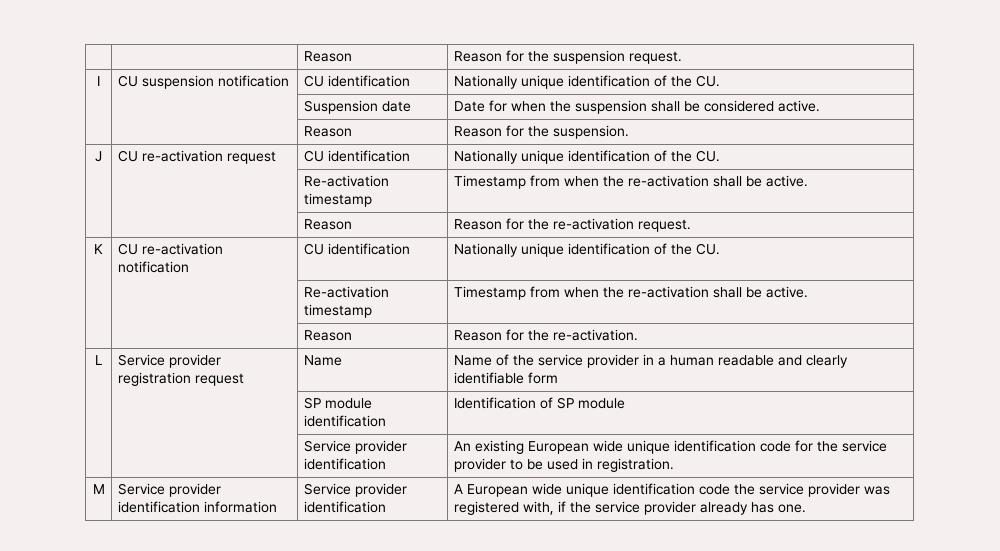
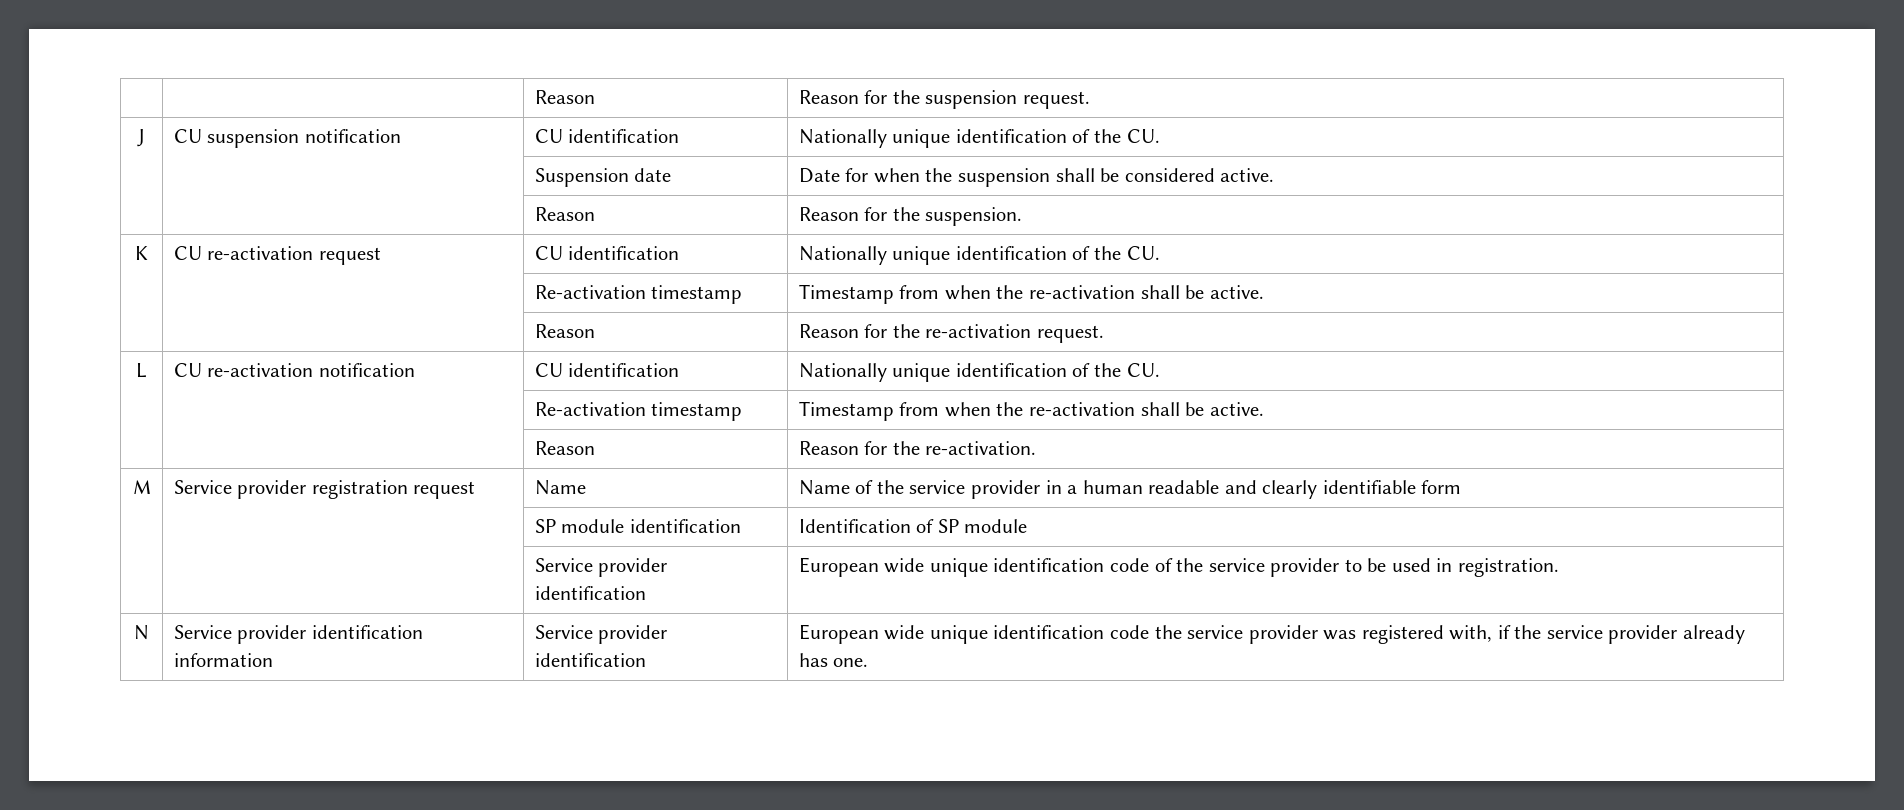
- I | CU suspension notification | CU identification | Nationally unique identification of the CU.
+ J | CU suspension notification | CU identification | Nationally unique identification of the CU.
- J | CU re-activation request | CU identification | Nationally unique identification of the CU.
+ K | CU re-activation request | CU identification | Nationally unique identification of the CU.
- K | CU re-activation notification | CU identification | Nationally unique identification of the CU.
+ L | CU re-activation notification | CU identification | Nationally unique identification of the CU.
- L | Service provider registration request | Name | Name of the service provider in a human readable and clearly identifiable form
+ M | Service provider registration request | Name | Name of the service provider in a human readable and clearly identifiable form
- | | Service provider identification | An existing European wide unique identification code for the service provider to be used in registration.
+ | | Service provider identification | European wide unique identification code of the service provider to be used in registration.
- M | Service provider identification information | Service provider identification | A European wide unique identification code the service provider was registered with, if the service provider already has one.
+ N | Service provider identification information | Service provider identification | European wide unique identification code the service provider was registered with, if the service provider already has one.

